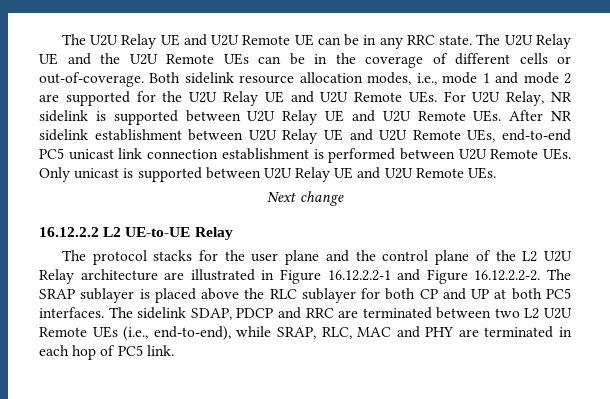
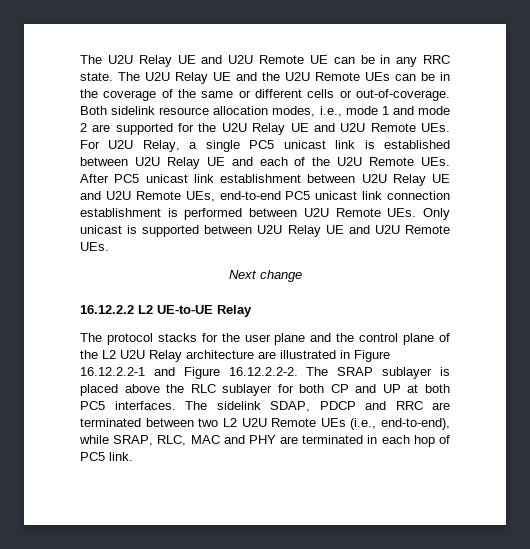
- The U2U Relay UE and the U2U Remote UEs can be in the coverage of different cells or out-of-coverage.
+ The U2U Relay UE and the U2U Remote UEs can be in the coverage of the same or different cells or out-of-coverage.
- Both sidelink resource allocation modes, i.e., mode 1 and mode 2 are supported for the U2U Relay UE and U2U Remote UEs. For U2U Relay, NR sidelink is supported between U2U Relay UE and U2U Remote UEs. After NR sidelink establishment between U2U Relay UE and U2U Remote UEs, end-to-end PC5 unicast link connection establishment is performed between U2U Remote UEs. Only unicast is supported between U2U Relay UE and U2U Remote UEs.
+ Both sidelink resource allocation modes, i.e., mode 1 and mode 2 are supported for the U2U Relay UE and U2U Remote UEs. For U2U Relay, a single PC5 unicast link is established between U2U Relay UE and each of the U2U Remote UEs. After PC5 unicast link establishment between U2U Relay UE and U2U Remote UEs, end-to-end PC5 unicast link connection establishment is performed between U2U Remote UEs. Only unicast is supported between U2U Relay UE and U2U Remote UEs.

